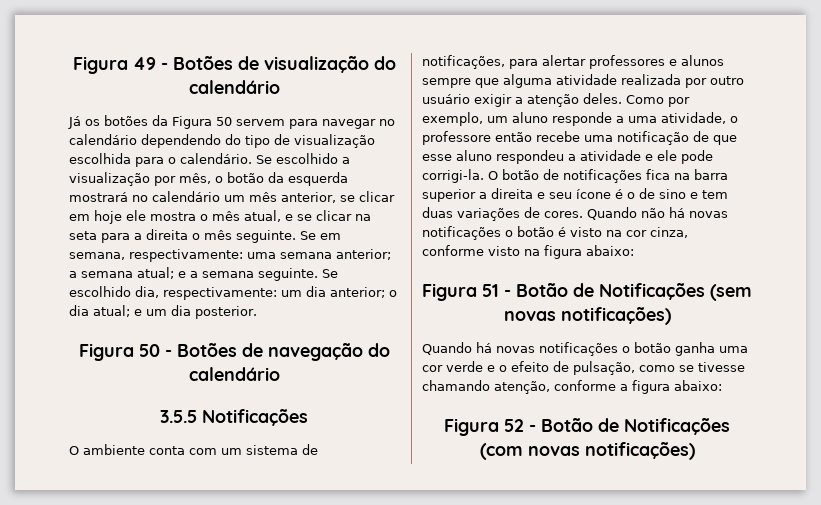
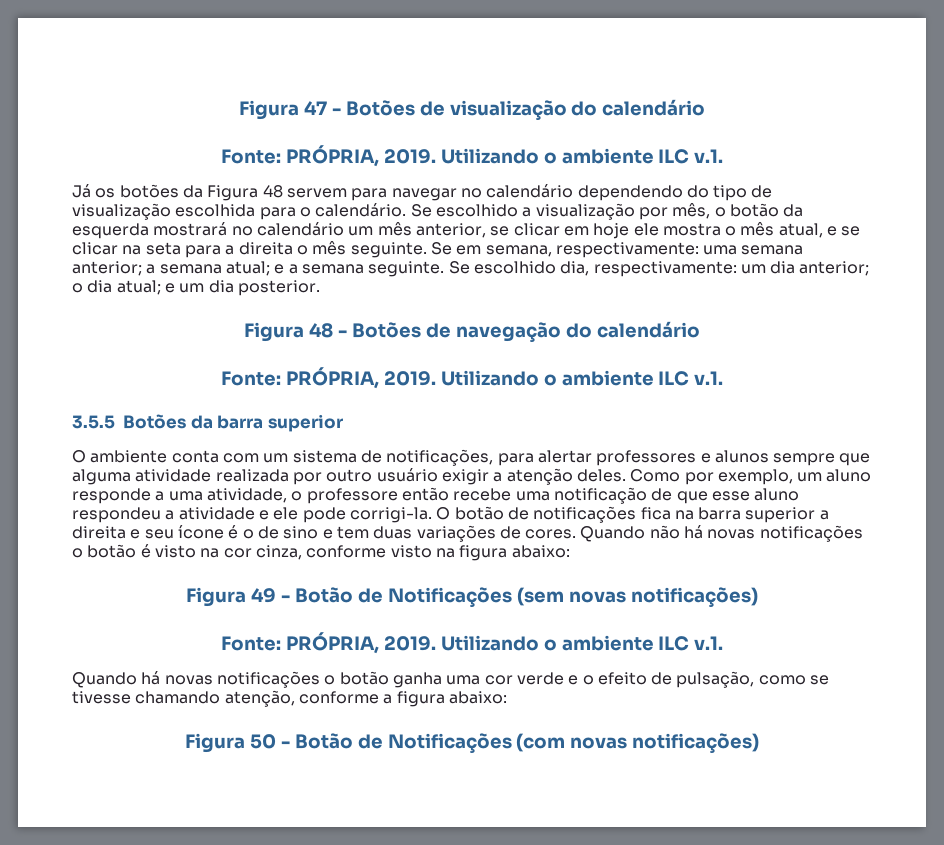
- Figura 49 - Botões de visualização do calendário
+ Figura 47 - Botões de visualização do calendário
+ Fonte: PRÓPRIA, 2019. Utilizando o ambiente ILC v.1.
- Já os botões da Figura 50 servem para navegar no calendário dependendo do tipo de visualização escolhida para o calendário.
+ Já os botões da Figura 48 servem para navegar no calendário dependendo do tipo de visualização escolhida para o calendário.
- Figura 50 - Botões de navegação do calendário
- 3.5.5 Notificações
+ Figura 48 - Botões de navegação do calendário
+ Fonte: PRÓPRIA, 2019. Utilizando o ambiente ILC v.1.
+ 3.5.5 Botões da barra superior
- Figura 51 - Botão de Notificações (sem novas notificações)
+ Figura 49 - Botão de Notificações (sem novas notificações)
+ Fonte: PRÓPRIA, 2019. Utilizando o ambiente ILC v.1.
- Figura 52 - Botão de Notificações (com novas notificações)
+ Figura 50 - Botão de Notificações (com novas notificações)

